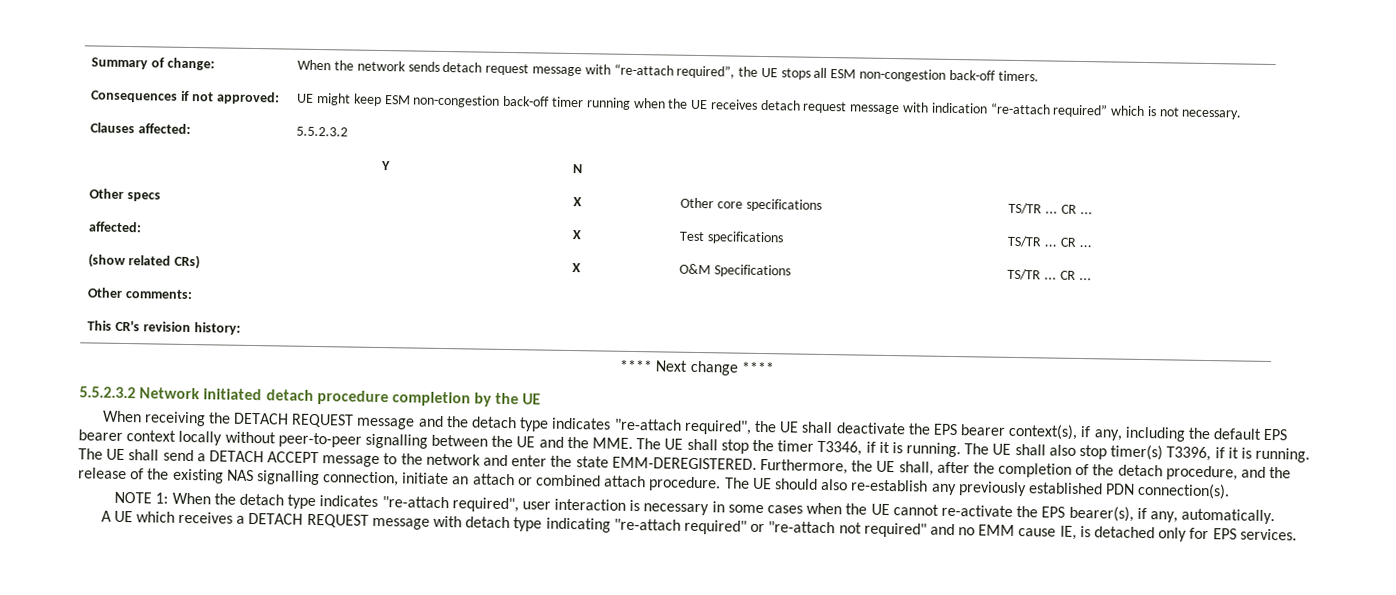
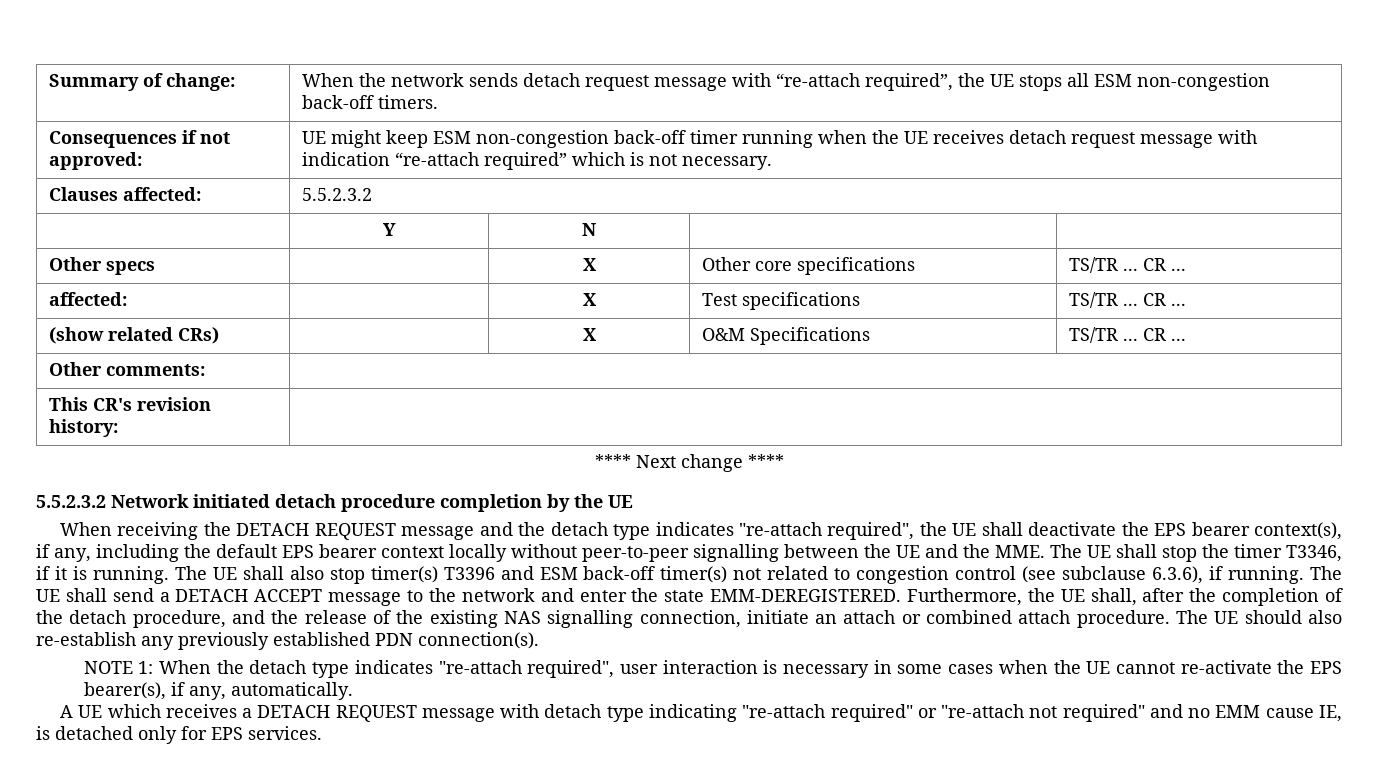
- The UE shall also stop timer(s) T3396, if it is running.
+ The UE shall also stop timer(s) T3396 and ESM back-off timer(s) not related to congestion control (see subclause 6.3.6), if running.

